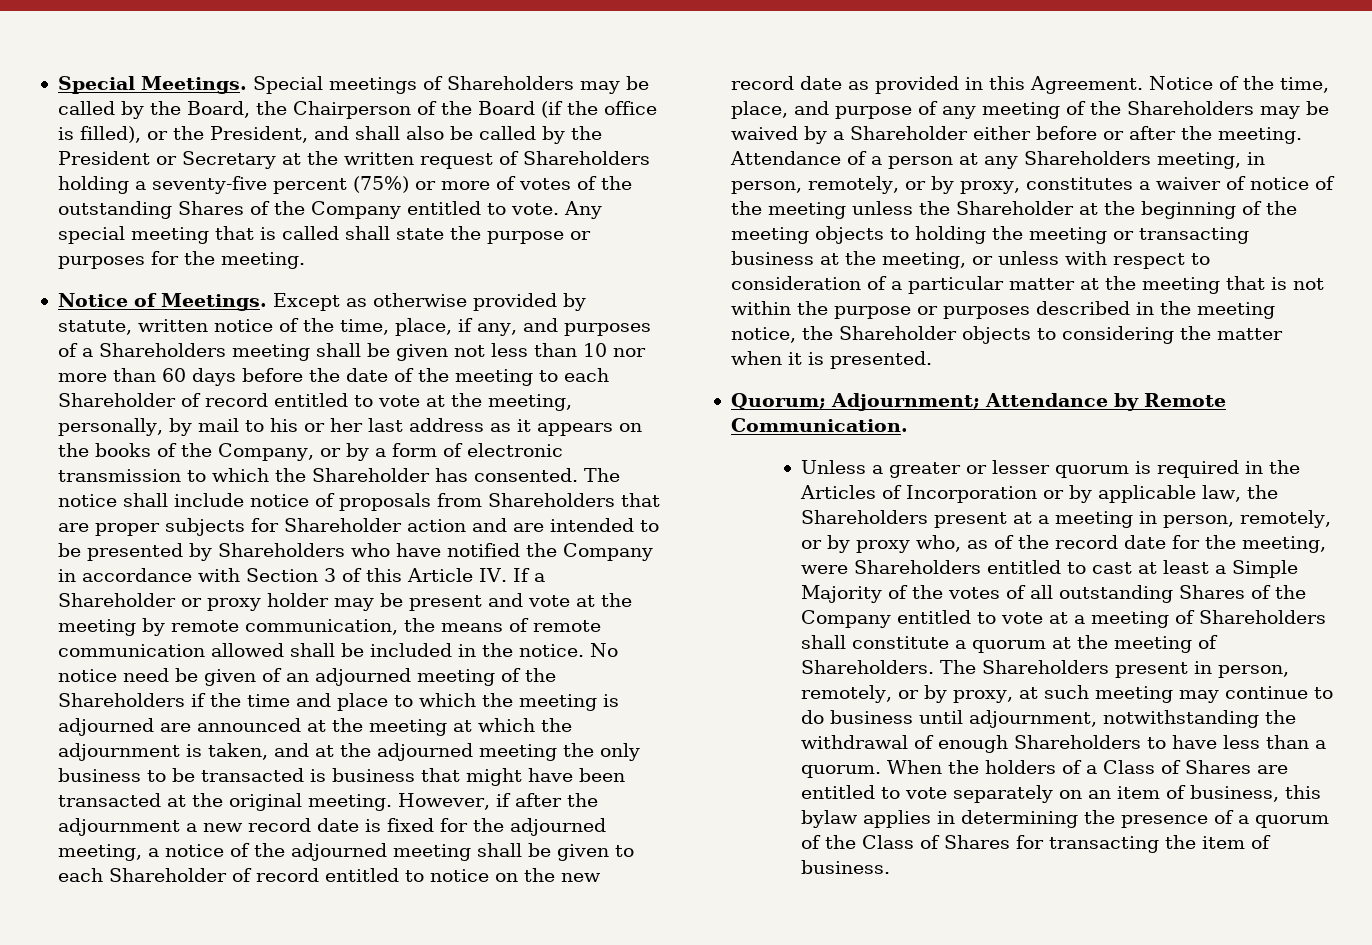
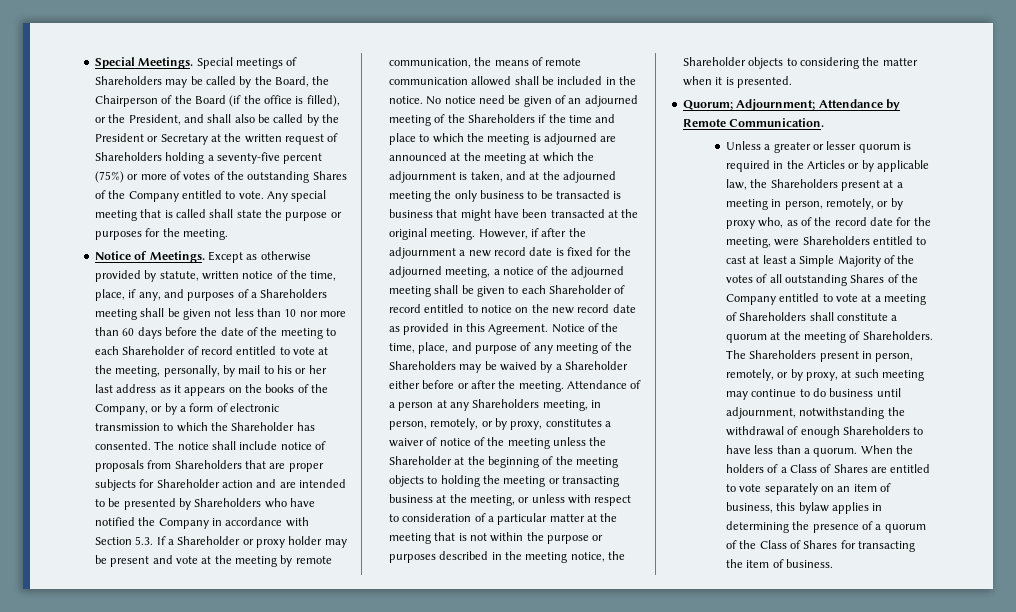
- The notice shall include notice of proposals from Shareholders that are proper subjects for Shareholder action and are intended to be presented by Shareholders who have notified the Company in accordance with Section 3 of this Article IV. If a Shareholder or proxy holder may be present and vote at the meeting by remote communication, the means of remote communication allowed shall be included in the notice.
+ The notice shall include notice of proposals from Shareholders that are proper subjects for Shareholder action and are intended to be presented by Shareholders who have notified the Company in accordance with Section 5.3. If a Shareholder or proxy holder may be present and vote at the meeting by remote communication, the means of remote communication allowed shall be included in the notice.
- Unless a greater or lesser quorum is required in the Articles of Incorporation or by applicable law, the Shareholders present at a meeting in person, remotely, or by proxy who, as of the record date for the meeting, were Shareholders entitled to cast at least a Simple Majority of the votes of all outstanding Shares of the Company entitled to vote at a meeting of Shareholders shall constitute a quorum at the meeting of Shareholders.
+ Unless a greater or lesser quorum is required in the Articles or by applicable law, the Shareholders present at a meeting in person, remotely, or by proxy who, as of the record date for the meeting, were Shareholders entitled to cast at least a Simple Majority of the votes of all outstanding Shares of the Company entitled to vote at a meeting of Shareholders shall constitute a quorum at the meeting of Shareholders.

